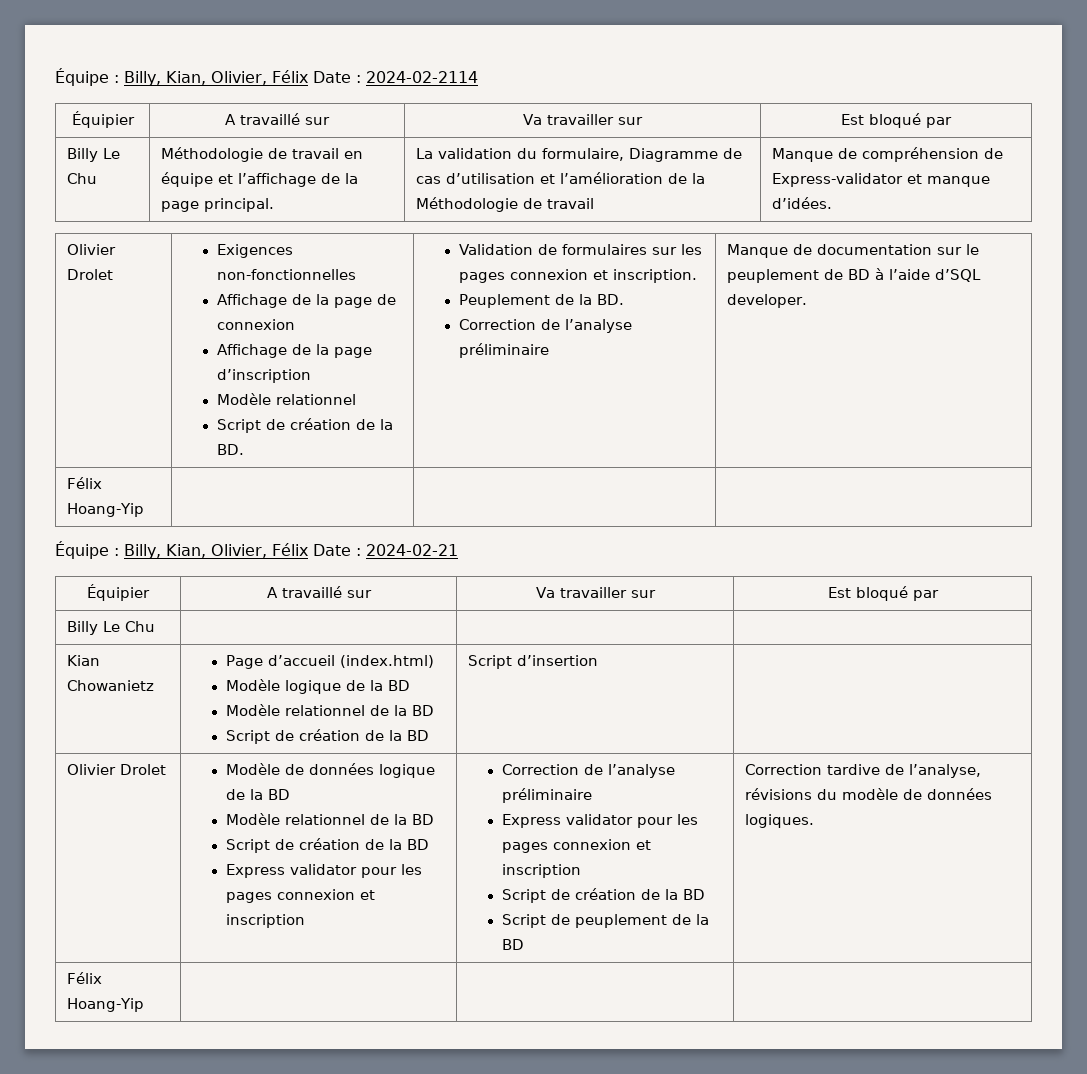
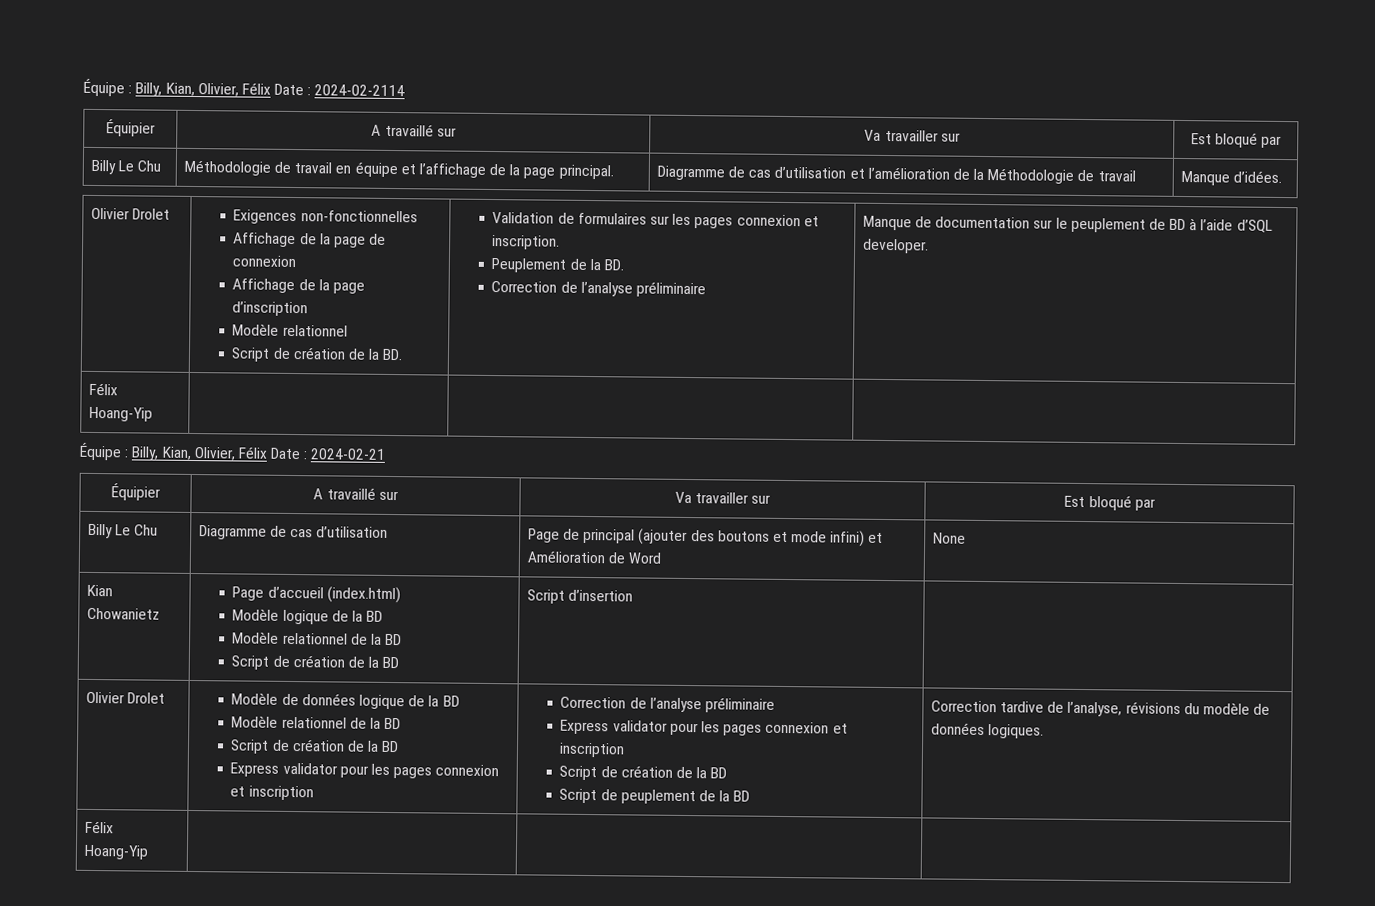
- Billy Le Chu | Méthodologie de travail en équipe et l’affichage de la page principal. | La validation du formulaire, Diagramme de cas d’utilisation et l’amélioration de la Méthodologie de travail | Manque de compréhension de Express-validator et manque d’idées.
+ Billy Le Chu | Méthodologie de travail en équipe et l’affichage de la page principal. | Diagramme de cas d’utilisation et l’amélioration de la Méthodologie de travail | Manque d’idées.
- Billy Le Chu | | |
+ Billy Le Chu | Diagramme de cas d’utilisation | Page de principal (ajouter des boutons et mode infini) et Amélioration de Word | None

